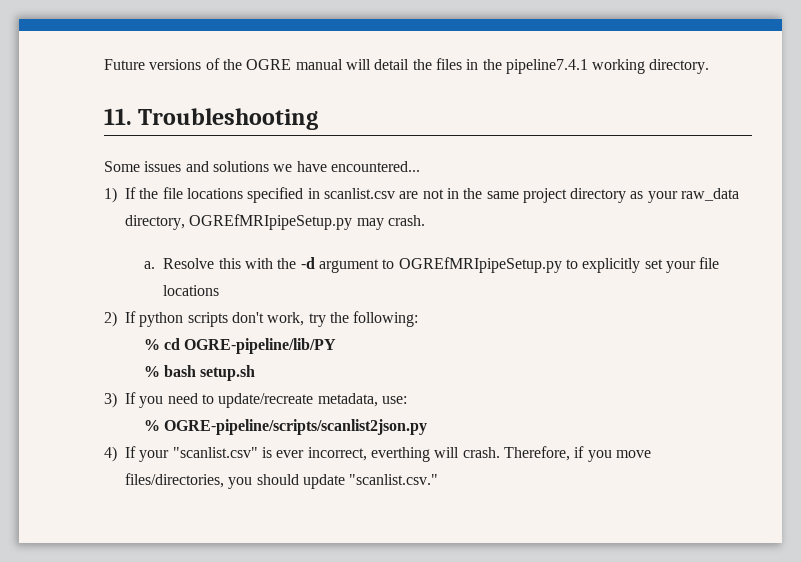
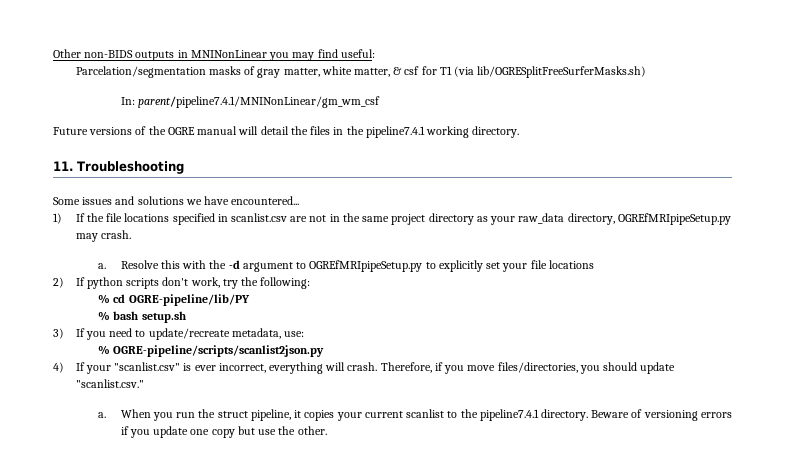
+ Other non-BIDS outputs in MNINonLinear you may find useful:
+ Parcelation/segmentation masks of gray matter, white matter, & csf for T1 (via lib/OGRESplitFreeSurferMasks.sh)
+ In: parent/pipeline7.4.1/MNINonLinear/gm_wm_csf
- 4) If your "scanlist.csv" is ever incorrect, everthing will crash.
+ 4) If your "scanlist.csv" is ever incorrect, everything will crash.
+ a. When you run the struct pipeline, it copies your current scanlist to the pipeline7.4.1 directory. Beware of versioning errors if you update one copy but use the other.

